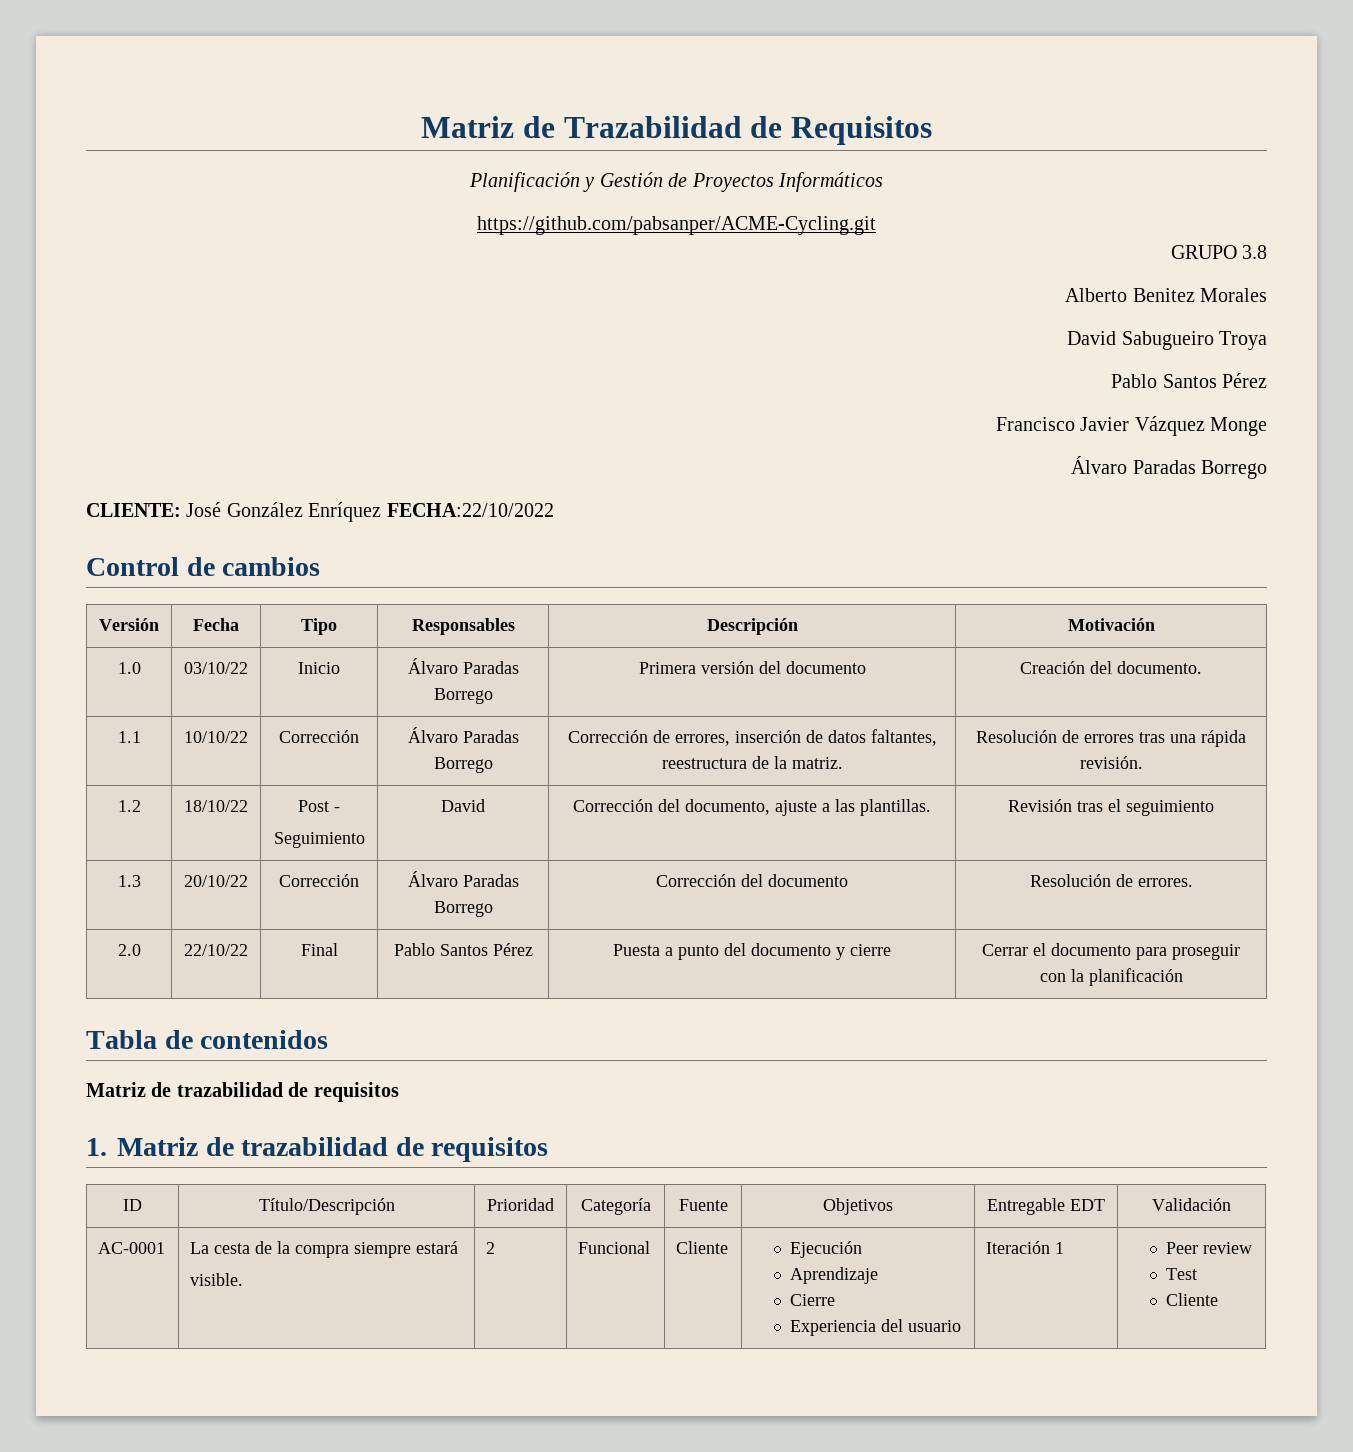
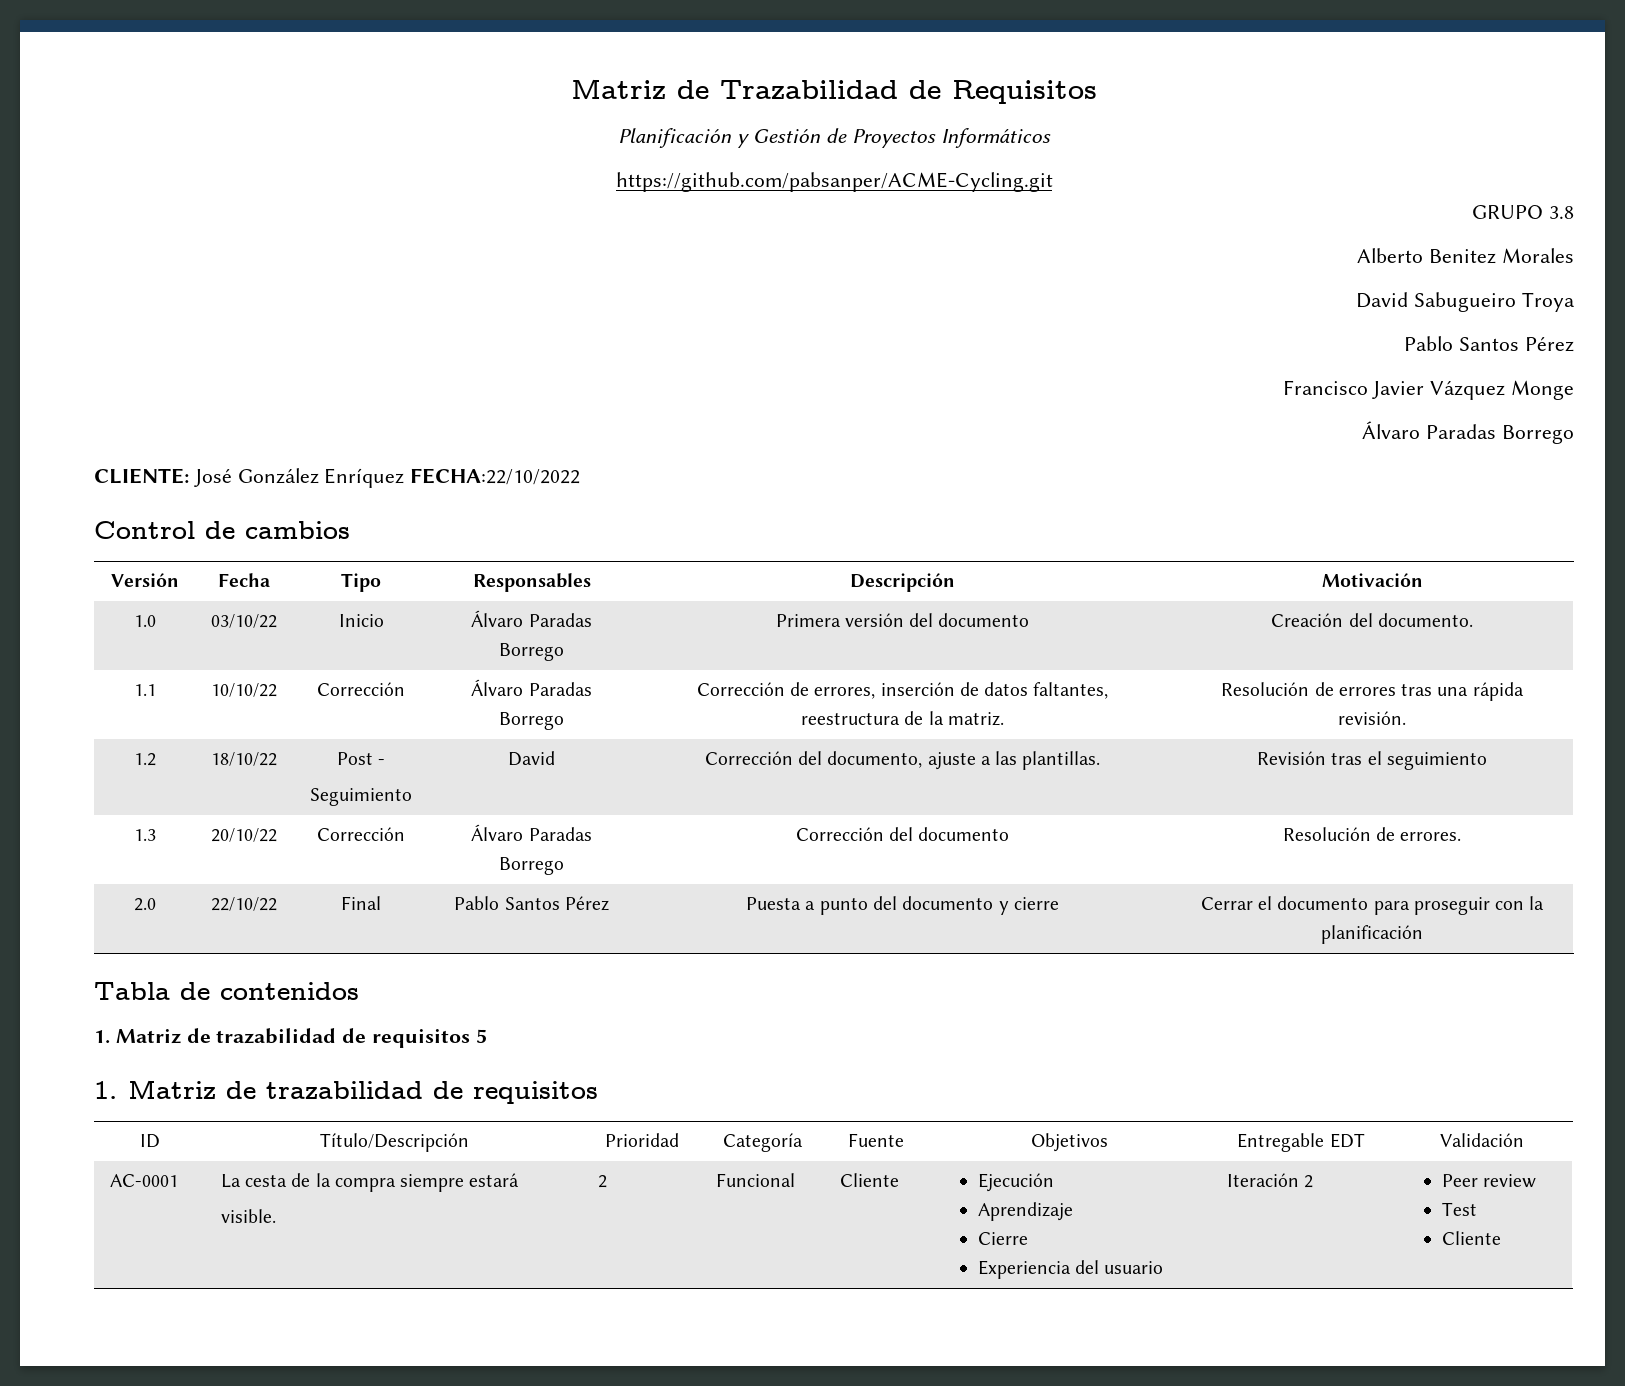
  Tabla de contenidos
- Matriz de trazabilidad de requisitos
+ 1. Matriz de trazabilidad de requisitos 5
  AC-0001 | La cesta de la compra siempre estará
  visible. | 2 | Funcional | Cliente | Ejecución
  Aprendizaje
  Cierre
- Experiencia del usuario | Iteración 1 | Peer review
+ Experiencia del usuario | Iteración 2 | Peer review

